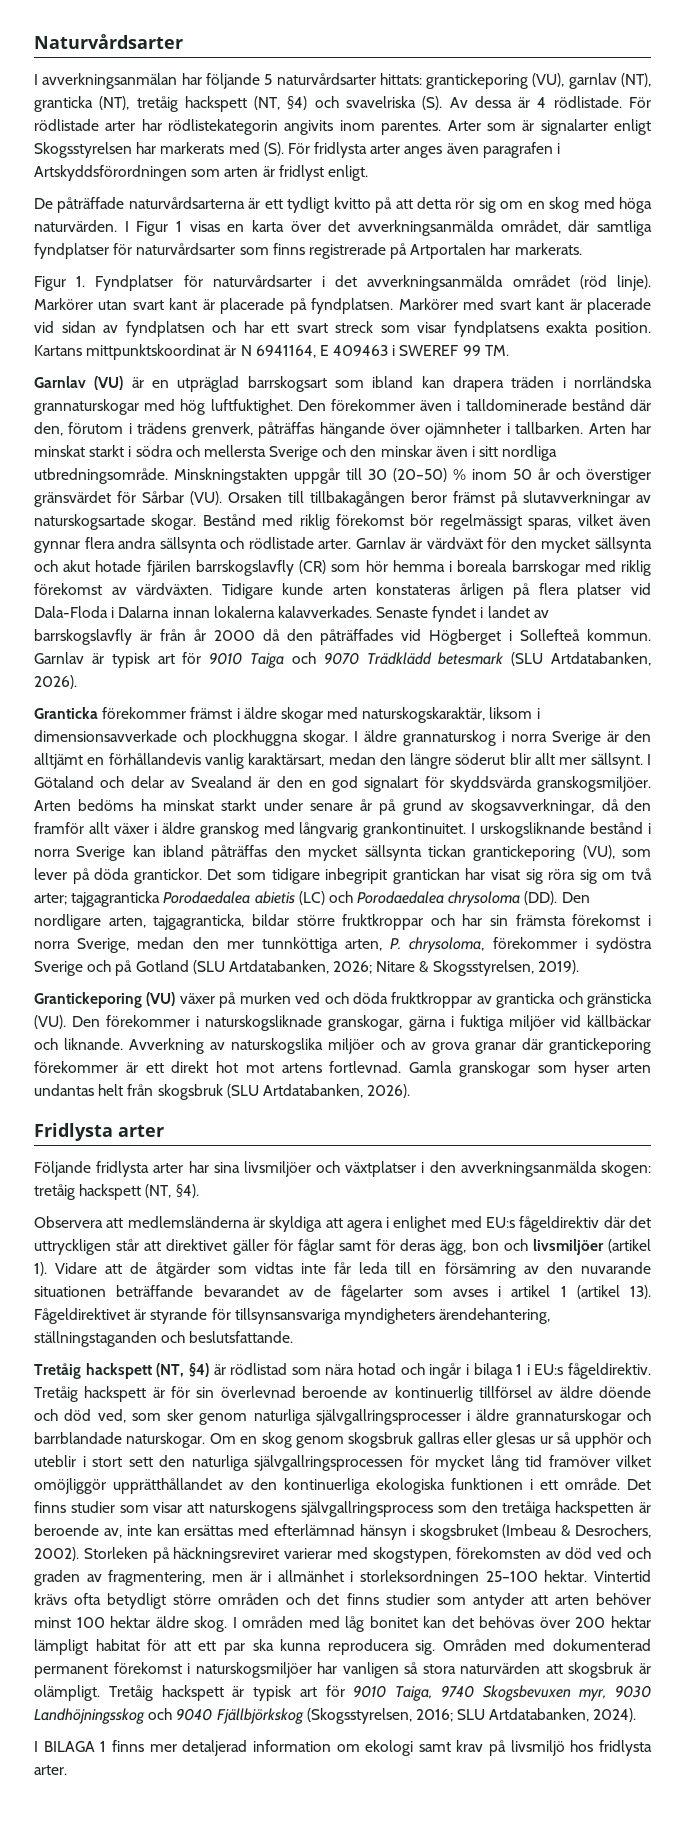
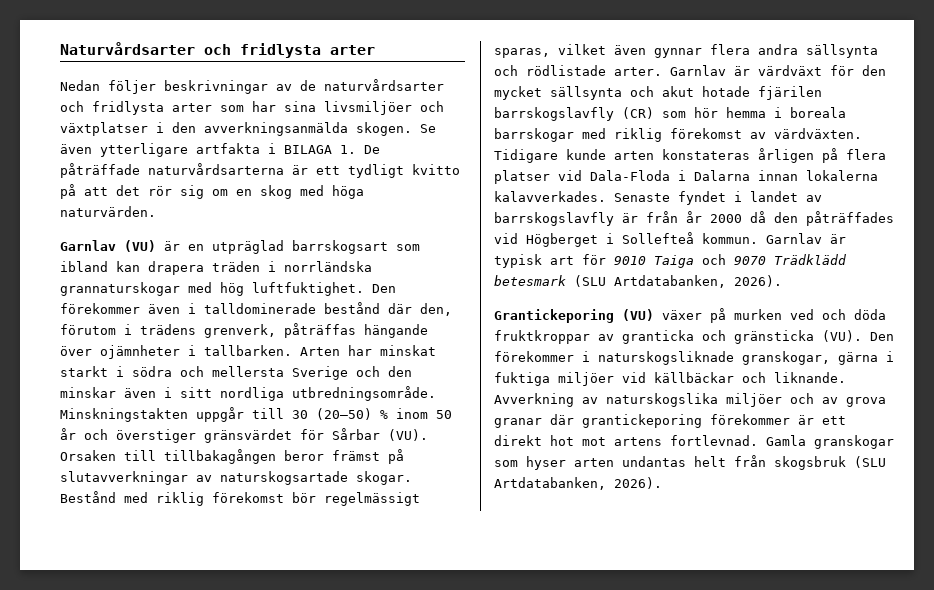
- Naturvårdsarter
- I avverkningsanmälan har följande 5 naturvårdsarter hittats: grantickeporing (VU), garnlav (NT), granticka (NT), tretåig hackspett (NT, §4) och svavelriska (S). Av dessa är 4 rödlistade. För rödlistade arter har rödlistekategorin angivits inom parentes. Arter som är signalarter enligt Skogsstyrelsen har markerats med (S). För fridlysta arter anges även paragrafen i Artskyddsförordningen som arten är fridlyst enligt.
- De påträffade naturvårdsarterna är ett tydligt kvitto på att detta rör sig om en skog med höga naturvärden. I Figur 1 visas en karta över det avverkningsanmälda området, där samtliga fyndplatser för naturvårdsarter som finns registrerade på Artportalen har markerats.
- Figur 1. Fyndplatser för naturvårdsarter i det avverkningsanmälda området (röd linje). Markörer utan svart kant är placerade på fyndplatsen. Markörer med svart kant är placerade vid sidan av fyndplatsen och har ett svart streck som visar fyndplatsens exakta position. Kartans mittpunktskoordinat är N 6941164, E 409463 i SWEREF 99 TM.
+ Naturvårdsarter och fridlysta arter
+ Nedan följer beskrivningar av de naturvårdsarter och fridlysta arter som har sina livsmiljöer och växtplatser i den avverkningsanmälda skogen. Se även ytterligare artfakta i BILAGA 1. De påträffade naturvårdsarterna är ett tydligt kvitto på att det rör sig om en skog med höga naturvärden.
- Granticka förekommer främst i äldre skogar med naturskogskaraktär, liksom i dimensionsavverkade och plockhuggna skogar. I äldre grannaturskog i norra Sverige är den alltjämt en förhållandevis vanlig karaktärsart, medan den längre söderut blir allt mer sällsynt. I Götaland och delar av Svealand är den en god signalart för skyddsvärda granskogsmiljöer. Arten bedöms ha minskat starkt under senare år på grund av skogsavverkningar, då den framför allt växer i äldre granskog med långvarig grankontinuitet. I urskogsliknande bestånd i norra Sverige kan ibland påträffas den mycket sällsynta tickan grantickeporing (VU), som lever på döda grantickor. Det som tidigare inbegripit grantickan har visat sig röra sig om två arter; tajgagranticka Porodaedalea abietis (LC) och Porodaedalea chrysoloma (DD). Den nordligare arten, tajgagranticka, bildar större fruktkroppar och har sin främsta förekomst i norra Sverige, medan den mer tunnköttiga arten, P. chrysoloma, förekommer i sydöstra Sverige och på Gotland (SLU Artdatabanken, 2026; Nitare & Skogsstyrelsen, 2019).
- Fridlysta arter
- Följande fridlysta arter har sina livsmiljöer och växtplatser i den avverkningsanmälda skogen: tretåig hackspett (NT, §4).
- Observera att medlemsländerna är skyldiga att agera i enlighet med EU:s fågeldirektiv där det uttryckligen står att direktivet gäller för fåglar samt för deras ägg, bon och livsmiljöer (artikel 1). Vidare att de åtgärder som vidtas inte får leda till en försämring av den nuvarande situationen beträffande bevarandet av de fågelarter som avses i artikel 1 (artikel 13). Fågeldirektivet är styrande för tillsynsansvariga myndigheters ärendehantering, ställningstaganden och beslutsfattande.
- Tretåig hackspett (NT, §4) är rödlistad som nära hotad och ingår i bilaga 1 i EU:s fågeldirektiv. Tretåig hackspett är för sin överlevnad beroende av kontinuerlig tillförsel av äldre döende och död ved, som sker genom naturliga självgallringsprocesser i äldre grannaturskogar och barrblandade naturskogar. Om en skog genom skogsbruk gallras eller glesas ur så upphör och uteblir i stort sett den naturliga självgallringsprocessen för mycket lång tid framöver vilket omöjliggör upprätthållandet av den kontinuerliga ekologiska funktionen i ett område. Det finns studier som visar att naturskogens självgallringsprocess som den tretåiga hackspetten är beroende av, inte kan ersättas med efterlämnad hänsyn i skogsbruket (Imbeau & Desrochers, 2002). Storleken på häckningsreviret varierar med skogstypen, förekomsten av död ved och graden av fragmentering, men är i allmänhet i storleksordningen 25–100 hektar. Vintertid krävs ofta betydligt större områden och det finns studier som antyder att arten behöver minst 100 hektar äldre skog. I områden med låg bonitet kan det behövas över 200 hektar lämpligt habitat för att ett par ska kunna reproducera sig. Områden med dokumenterad permanent förekomst i naturskogsmiljöer har vanligen så stora naturvärden att skogsbruk är olämpligt. Tretåig hackspett är typisk art för 9010 Taiga, 9740 Skogsbevuxen myr, 9030 Landhöjningsskog och 9040 Fjällbjörkskog (Skogsstyrelsen, 2016; SLU Artdatabanken, 2024).
- I BILAGA 1 finns mer detaljerad information om ekologi samt krav på livsmiljö hos fridlysta arter.

